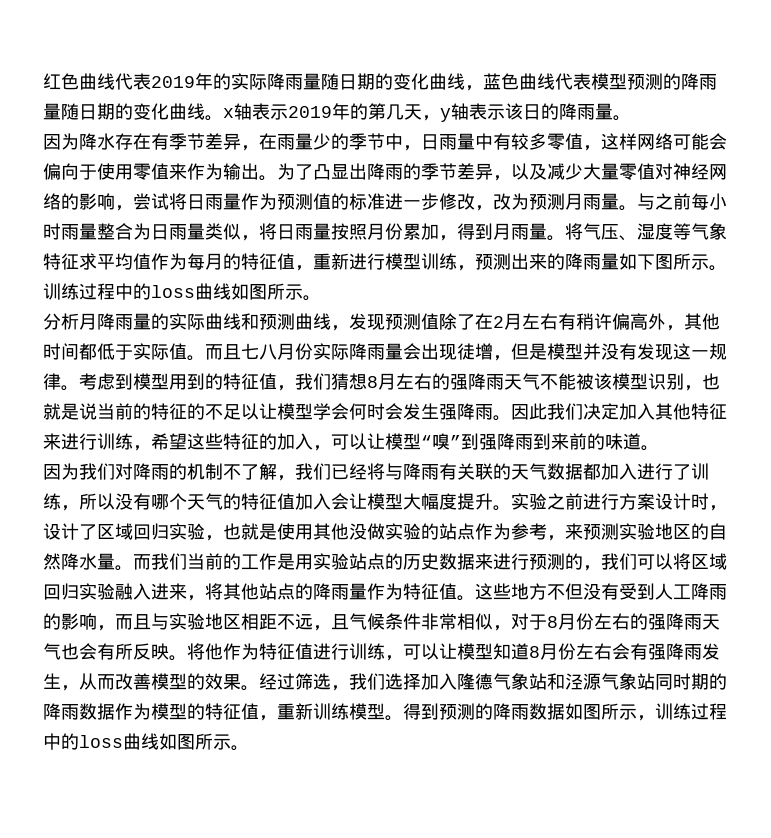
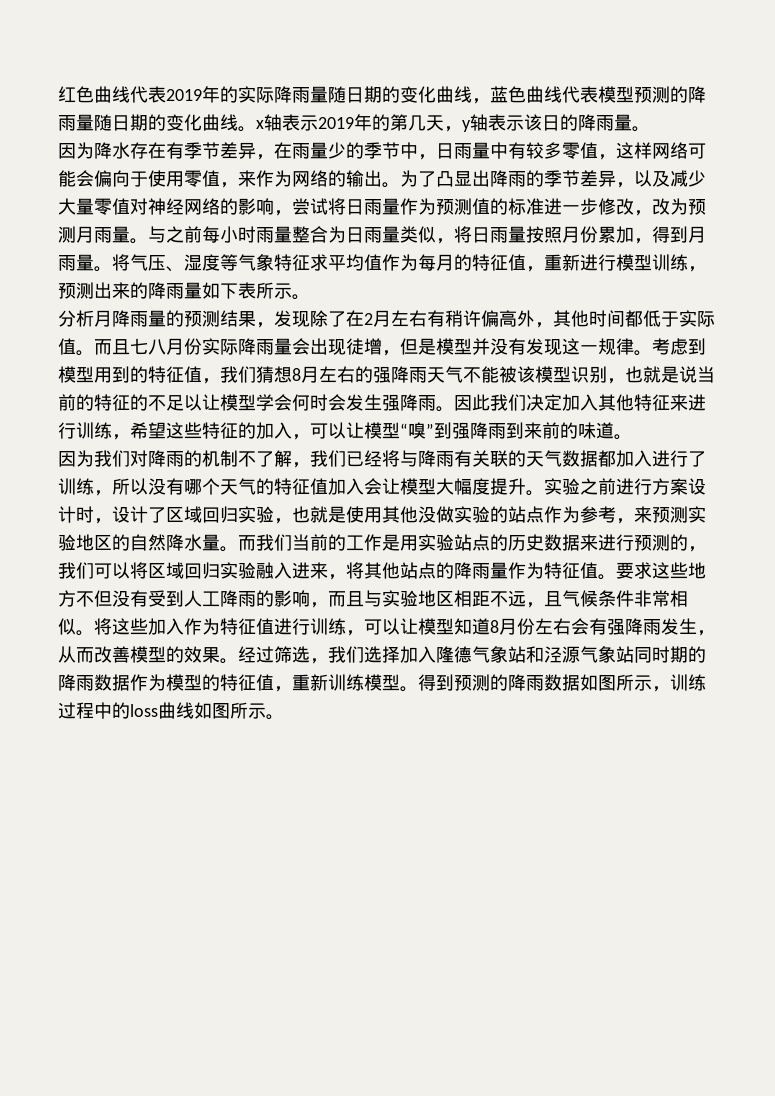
- 因为降水存在有季节差异，在雨量少的季节中，日雨量中有较多零值，这样网络可能会偏向于使用零值来作为输出。
+ 因为降水存在有季节差异，在雨量少的季节中，日雨量中有较多零值，这样网络可能会偏向于使用零值，来作为网络的输出。
- 将气压、湿度等气象特征求平均值作为每月的特征值，重新进行模型训练，预测出来的降雨量如下图所示。训练过程中的loss曲线如图所示。
+ 将气压、湿度等气象特征求平均值作为每月的特征值，重新进行模型训练，预测出来的降雨量如下表所示。
- 分析月降雨量的实际曲线和预测曲线，发现预测值除了在2月左右有稍许偏高外，其他时间都低于实际值。
+ 分析月降雨量的预测结果，发现除了在2月左右有稍许偏高外，其他时间都低于实际值。
- 这些地方不但没有受到人工降雨的影响，而且与实验地区相距不远，且气候条件非常相似，对于8月份左右的强降雨天气也会有所反映。将他作为特征值进行训练，可以让模型知道8月份左右会有强降雨发生，从而改善模型的效果。
+ 要求这些地方不但没有受到人工降雨的影响，而且与实验地区相距不远，且气候条件非常相似。将这些加入作为特征值进行训练，可以让模型知道8月份左右会有强降雨发生，从而改善模型的效果。

